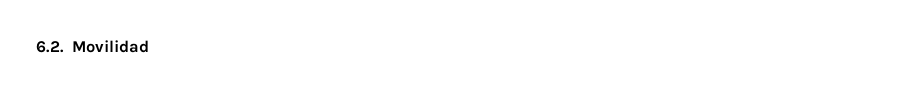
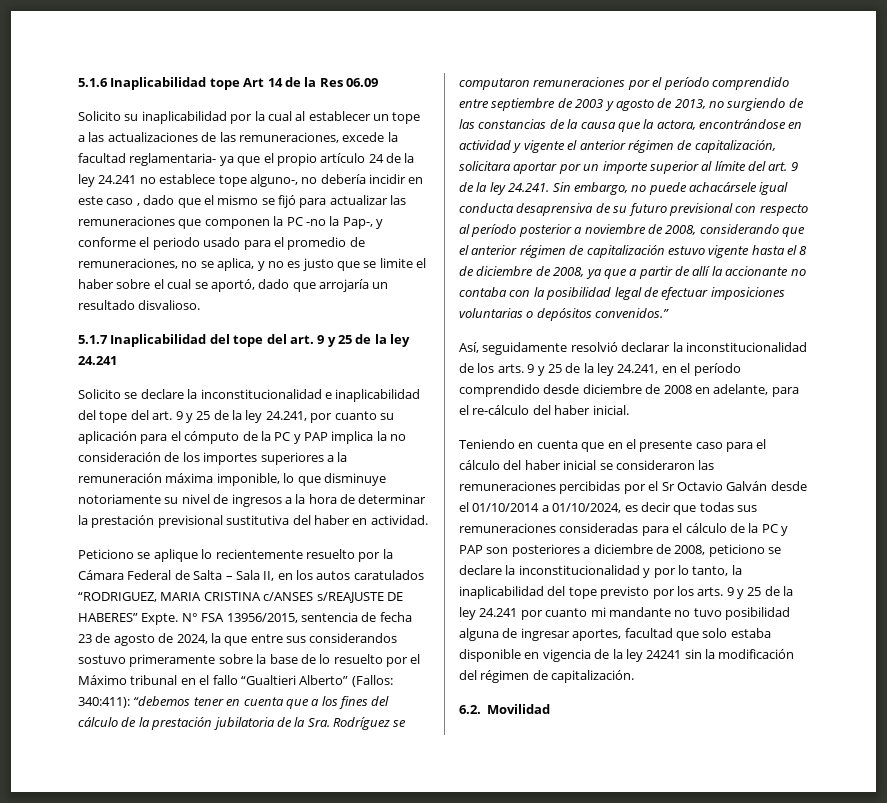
+ 5.1.6 Inaplicabilidad tope Art 14 de la Res 06.09
+ Solicito su inaplicabilidad por la cual al establecer un tope a las actualizaciones de las remuneraciones, excede la facultad reglamentaria- ya que el propio artículo 24 de la ley 24.241 no establece tope alguno-, no debería incidir en este caso , dado que el mismo se fijó para actualizar las remuneraciones que componen la PC -no la Pap-, y conforme el periodo usado para el promedio de remuneraciones, no se aplica, y no es justo que se limite el haber sobre el cual se aportó, dado que arrojaría un resultado disvalioso.
+ 5.1.7 Inaplicabilidad del tope del art. 9 y 25 de la ley 24.241
+ Solicito se declare la inconstitucionalidad e inaplicabilidad del tope del art. 9 y 25 de la ley 24.241, por cuanto su aplicación para el cómputo de la PC y PAP implica la no consideración de los importes superiores a la remuneración máxima imponible, lo que disminuye notoriamente su nivel de ingresos a la hora de determinar la prestación previsional sustitutiva del haber en actividad.
+ Peticiono se aplique lo recientemente resuelto por la Cámara Federal de Salta – Sala II, en los autos caratulados “RODRIGUEZ, MARIA CRISTINA c/ANSES s/REAJUSTE DE HABERES” Expte. N° FSA 13956/2015, sentencia de fecha 23 de agosto de 2024, la que entre sus considerandos sostuvo primeramente sobre la base de lo resuelto por el Máximo tribunal en el fallo “Gualtieri Alberto” (Fallos: 340:411): “debemos tener en cuenta que a los fines del cálculo de la prestación jubilatoria de la Sra. Rodríguez se computaron remuneraciones por el período comprendido entre septiembre de 2003 y agosto de 2013, no surgiendo de las constancias de la causa que la actora, encontrándose en actividad y vigente el anterior régimen de capitalización, solicitara aportar por un importe superior al límite del art. 9 de la ley 24.241. Sin embargo, no puede achacársele igual conducta desaprensiva de su futuro previsional con respecto al período posterior a noviembre de 2008, considerando que el anterior régimen de capitalización estuvo vigente hasta el 8 de diciembre de 2008, ya que a partir de allí la accionante no contaba con la posibilidad legal de efectuar imposiciones voluntarias o depósitos convenidos.”
+ Así, seguidamente resolvió declarar la inconstitucionalidad de los arts. 9 y 25 de la ley 24.241, en el período comprendido desde diciembre de 2008 en adelante, para el re-cálculo del haber inicial.
+ Teniendo en cuenta que en el presente caso para el cálculo del haber inicial se consideraron las remuneraciones percibidas por el Sr Octavio Galván desde el 01/10/2014 a 01/10/2024, es decir que todas sus remuneraciones consideradas para el cálculo de la PC y PAP son posteriores a diciembre de 2008, peticiono se declare la inconstitucionalidad y por lo tanto, la inaplicabilidad del tope previsto por los arts. 9 y 25 de la ley 24.241 por cuanto mi mandante no tuvo posibilidad alguna de ingresar aportes, facultad que solo estaba disponible en vigencia de la ley 24241 sin la modificación del régimen de capitalización.

